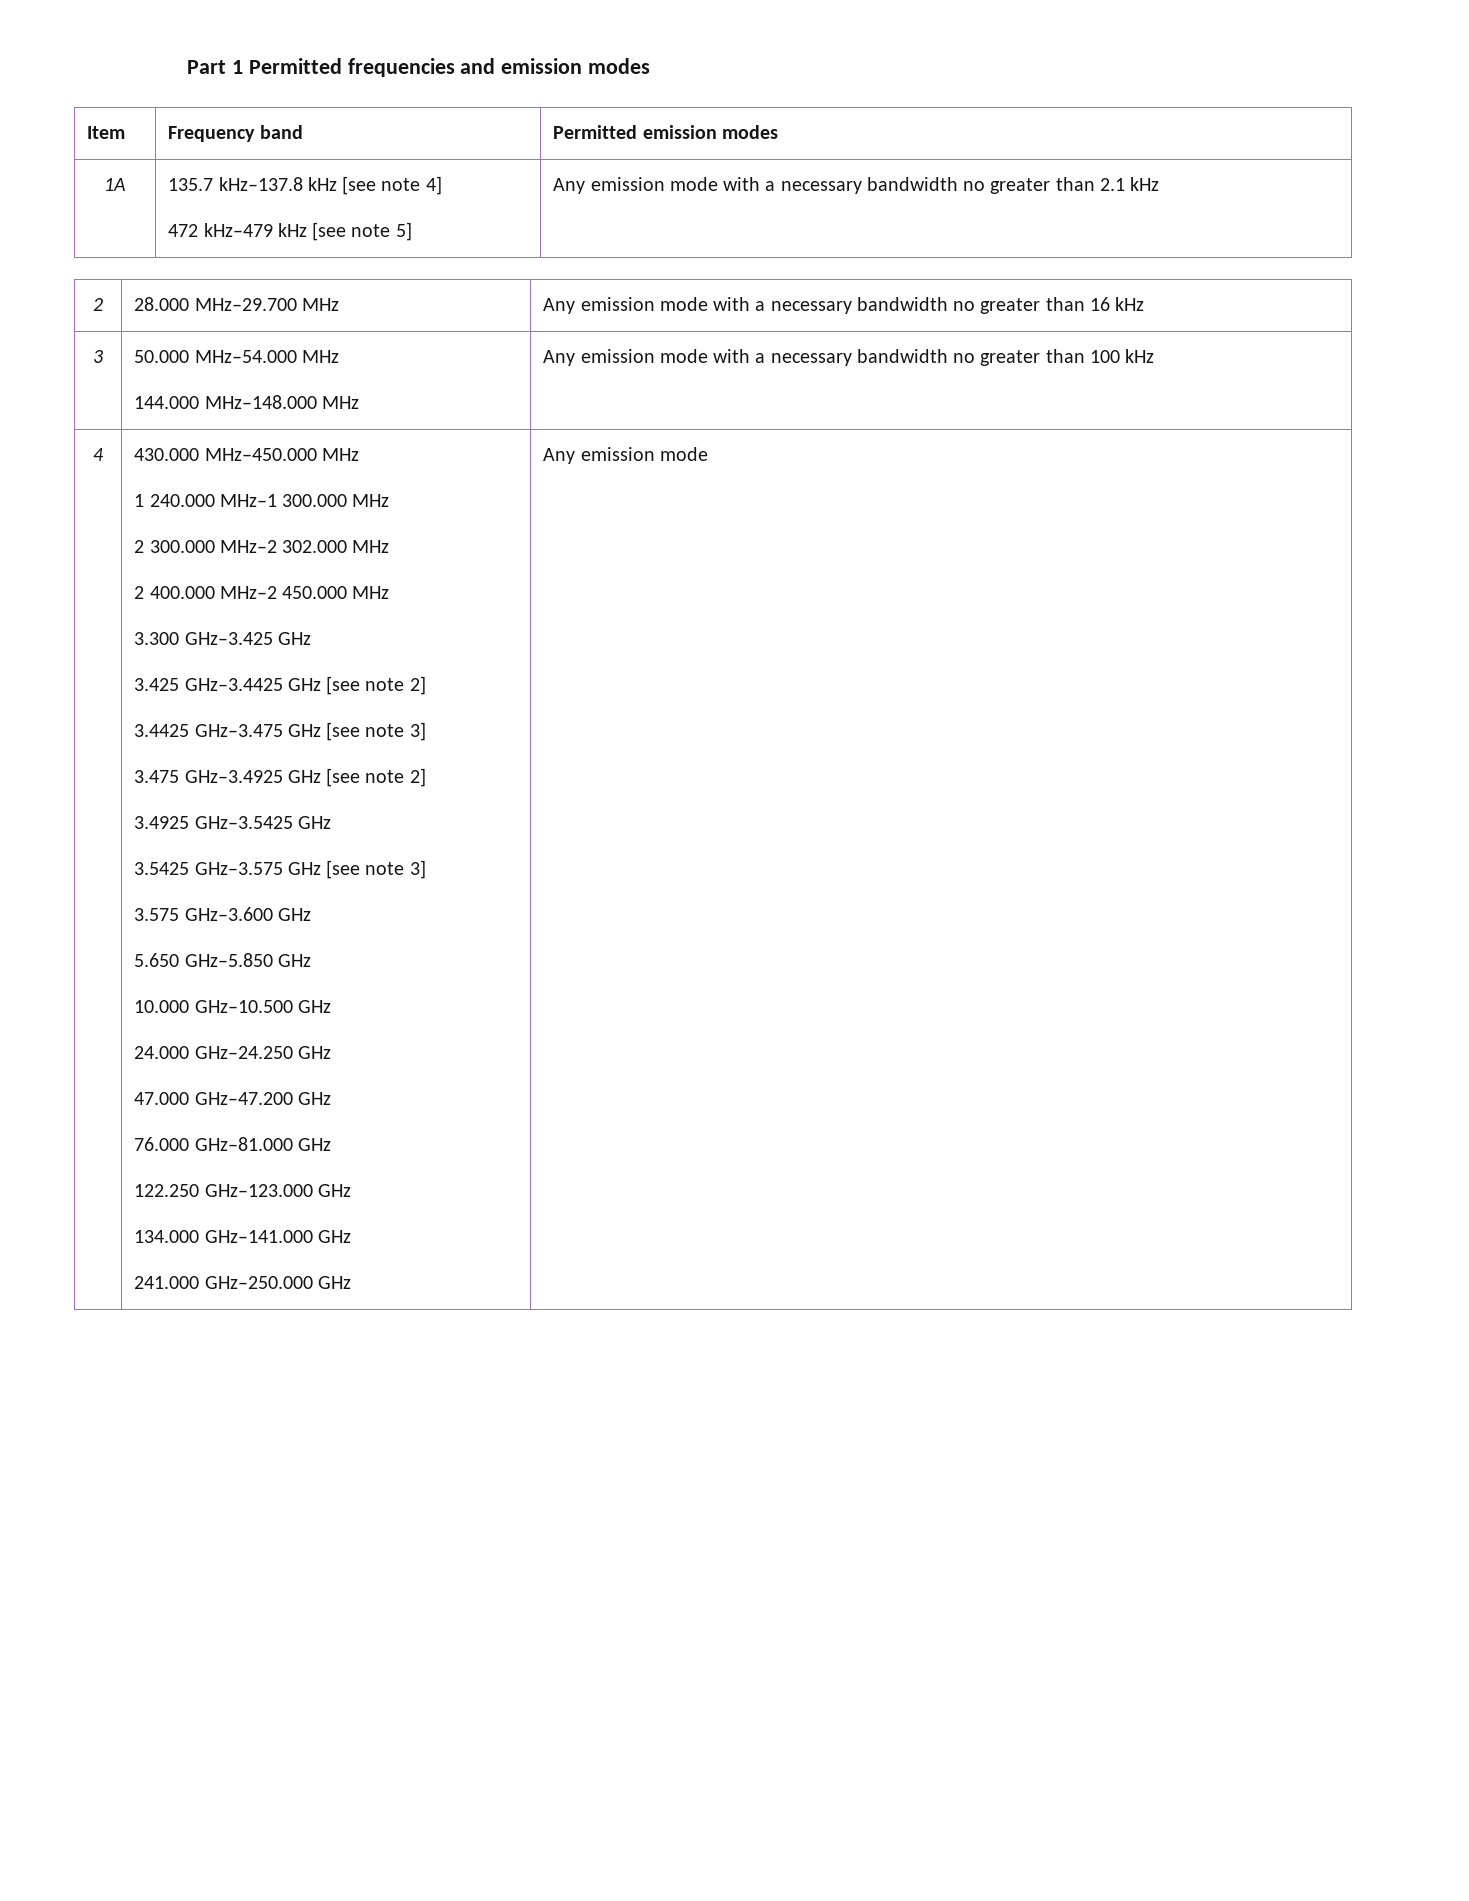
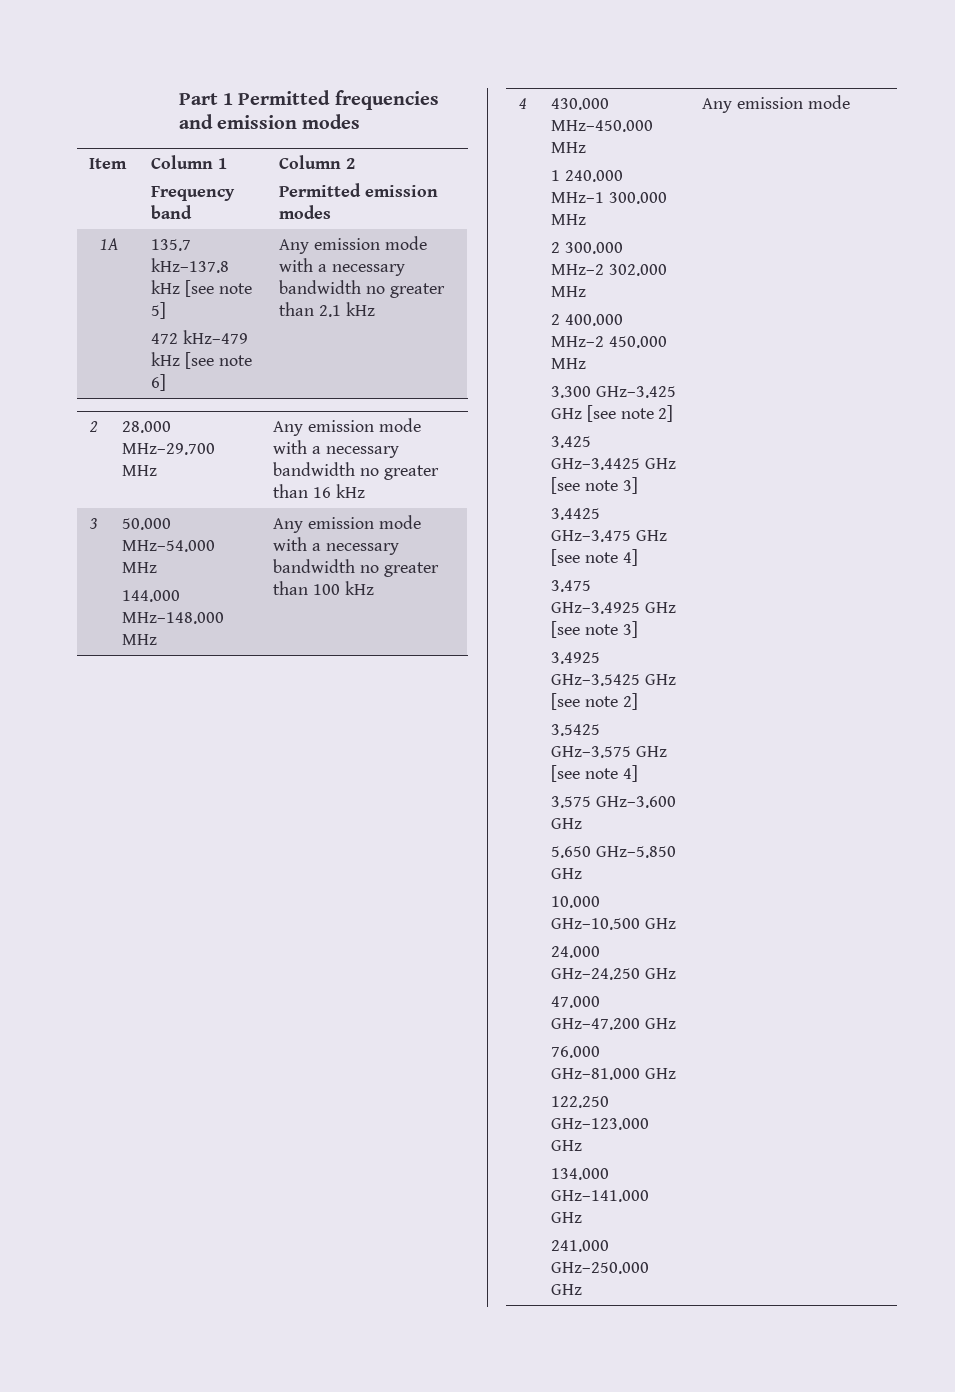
- Item | Frequency band | Permitted emission modes
+ Item | Column 1
+ Frequency band | Column 2
+ Permitted emission modes
- 1A | 135.7 kHz–137.8 kHz [see note 4]
- 472 kHz–479 kHz [see note 5] | Any emission mode with a necessary bandwidth no greater than 2.1 kHz
+ 1A | 135.7 kHz–137.8 kHz [see note 5]
+ 472 kHz–479 kHz [see note 6] | Any emission mode with a necessary bandwidth no greater than 2.1 kHz
- 3.300 GHz–3.425 GHz
+ 3.300 GHz–3.425 GHz [see note 2]
- 3.425 GHz–3.4425 GHz [see note 2]
+ 3.425 GHz–3.4425 GHz [see note 3]
- 3.4425 GHz–3.475 GHz [see note 3]
+ 3.4425 GHz–3.475 GHz [see note 4]
- 3.475 GHz–3.4925 GHz [see note 2]
+ 3.475 GHz–3.4925 GHz [see note 3]
- 3.4925 GHz–3.5425 GHz
+ 3.4925 GHz–3.5425 GHz [see note 2]
- 3.5425 GHz–3.575 GHz [see note 3]
+ 3.5425 GHz–3.575 GHz [see note 4]

